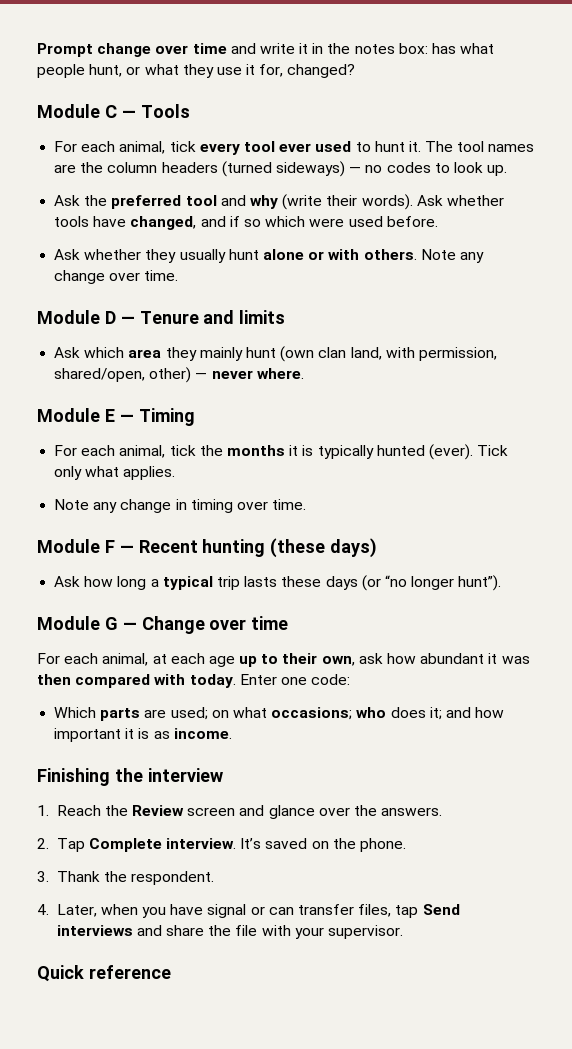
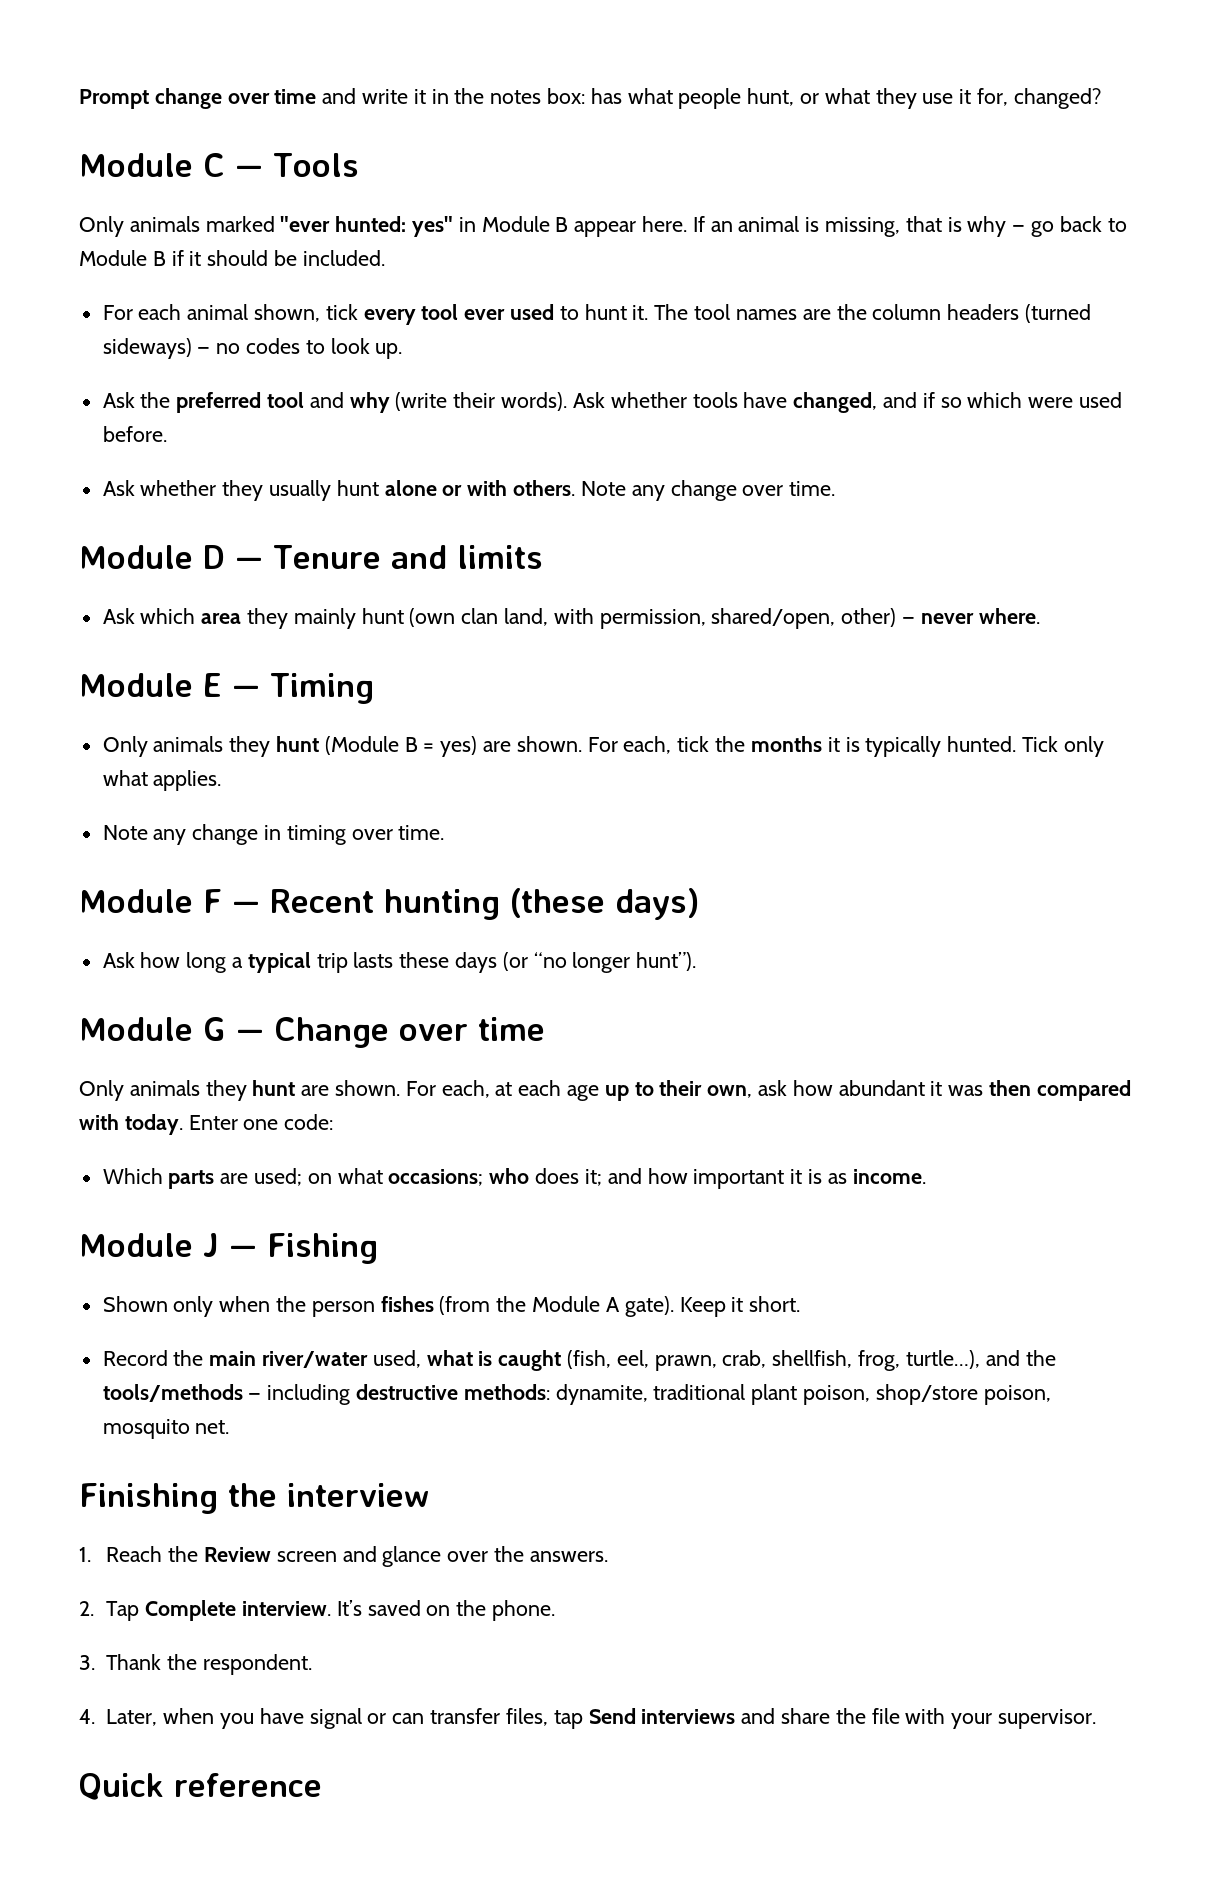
- For each animal, tick every tool ever used to hunt it.
+ Only animals marked "ever hunted: yes" in Module B appear here. If an animal is missing, that is why — go back to Module B if it should be included.
+ For each animal shown, tick every tool ever used to hunt it.
- For each animal, tick the months it is typically hunted (ever).
+ Only animals they hunt (Module B = yes) are shown. For each, tick the months it is typically hunted.
- For each animal, at each age up to their own, ask how abundant it was then compared with today.
+ Only animals they hunt are shown. For each, at each age up to their own, ask how abundant it was then compared with today.
+ Module J — Fishing
+ Shown only when the person fishes (from the Module A gate). Keep it short.
+ Record the main river/water used, what is caught (fish, eel, prawn, crab, shellfish, frog, turtle…), and the tools/methods — including destructive methods: dynamite, traditional plant poison, shop/store poison, mosquito net.

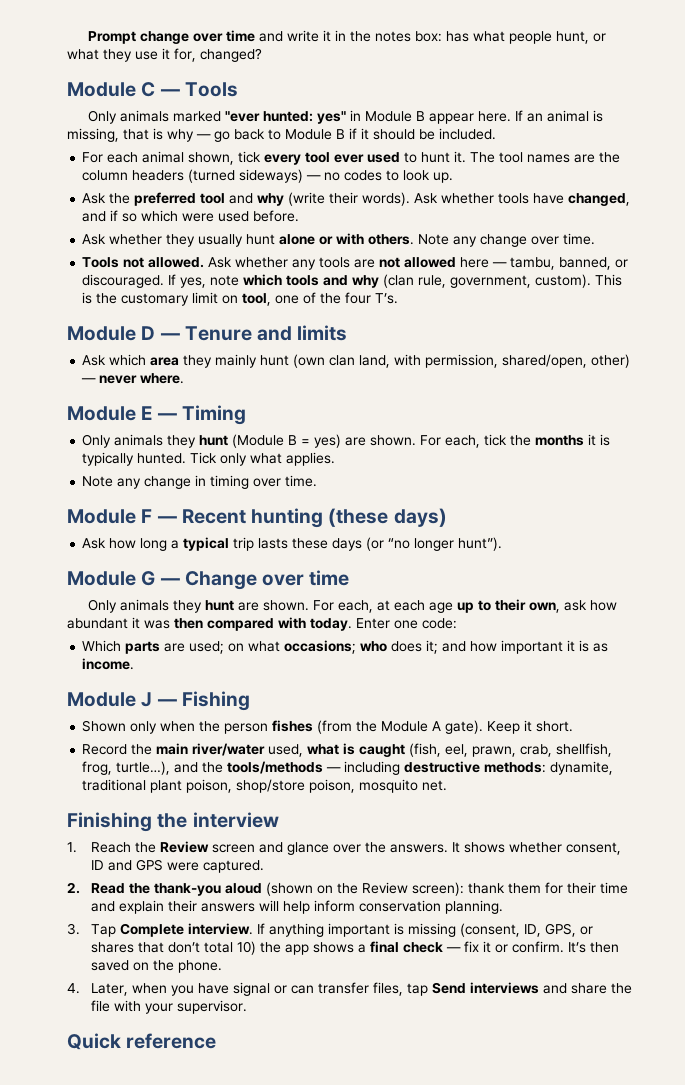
+ Tools not allowed. Ask whether any tools are not allowed here — tambu, banned, or discouraged. If yes, note which tools and why (clan rule, government, custom). This is the customary limit on tool, one of the four T’s.
- 1. Reach the Review screen and glance over the answers.
- 2. Tap Complete interview. It’s saved on the phone.
+ 1. Reach the Review screen and glance over the answers. It shows whether consent, ID and GPS were captured.
+ 2. Read the thank-you aloud (shown on the Review screen): thank them for their time and explain their answers will help inform conservation planning.
+ 3. Tap Complete interview. If anything important is missing (consent, ID, GPS, or shares that don’t total 10) the app shows a final check — fix it or confirm. It’s then saved on the phone.
- 3. Thank the respondent.

